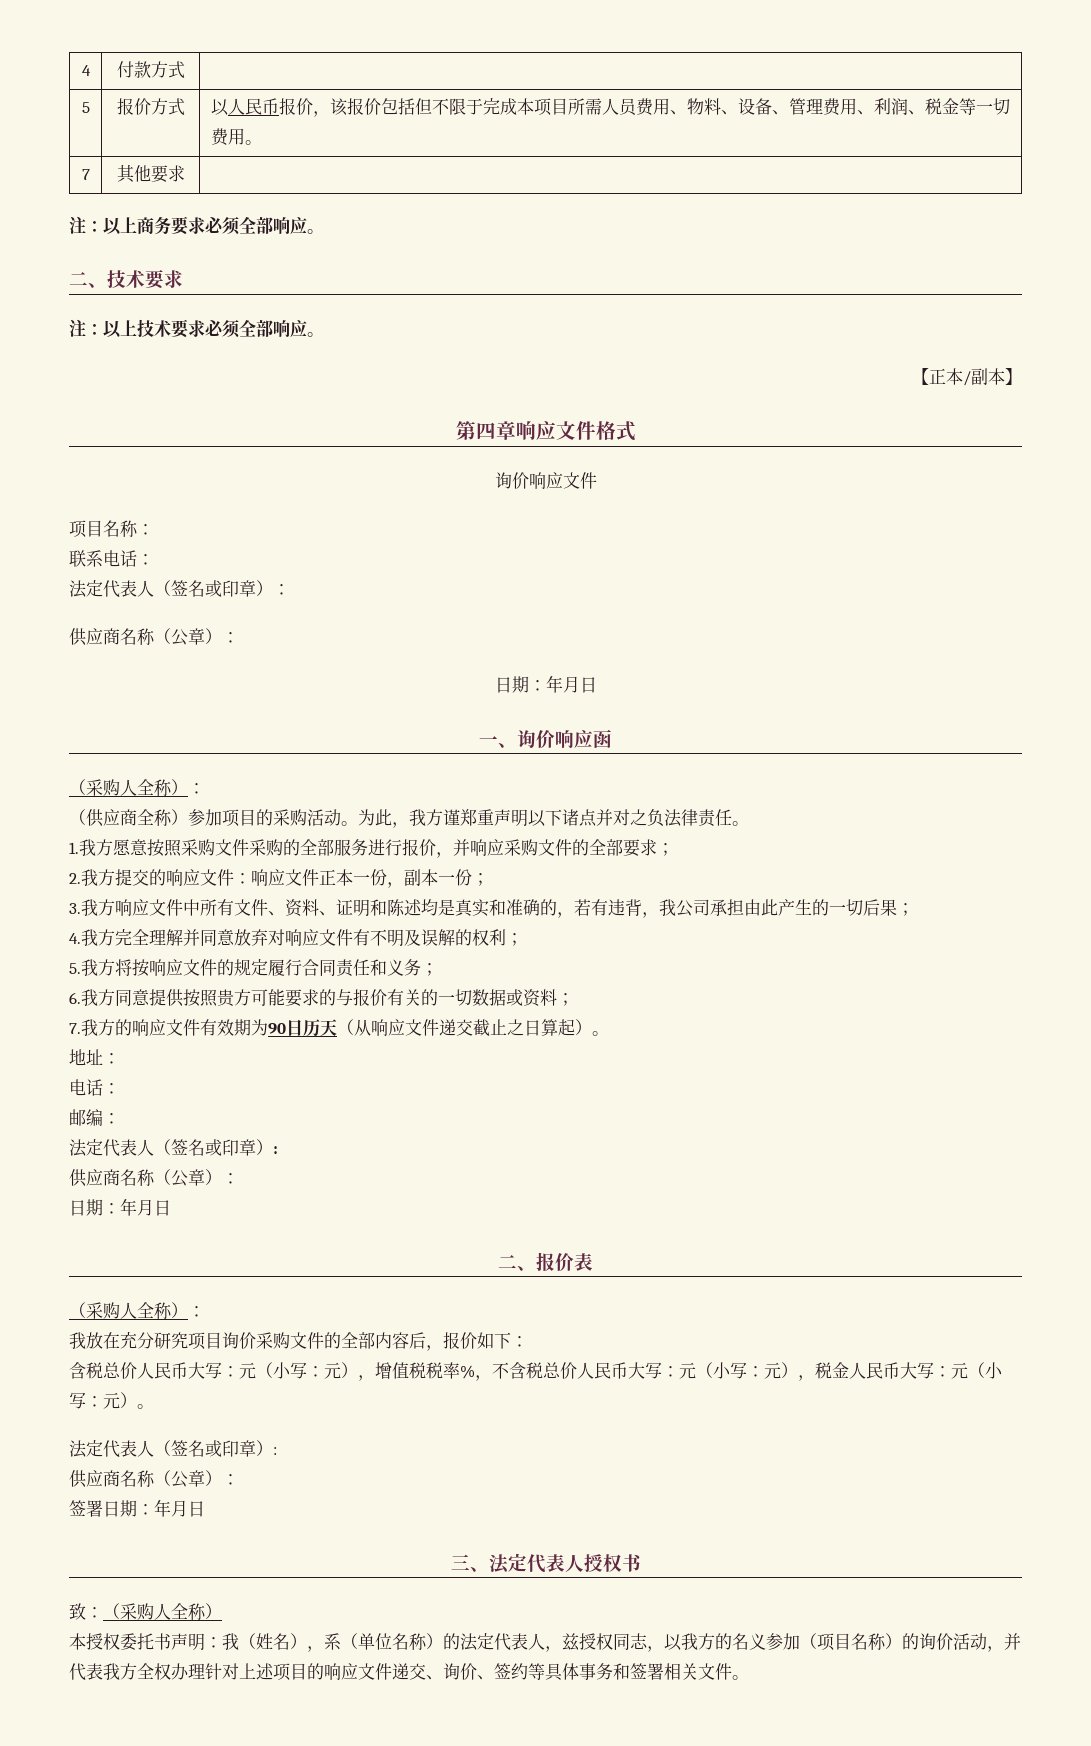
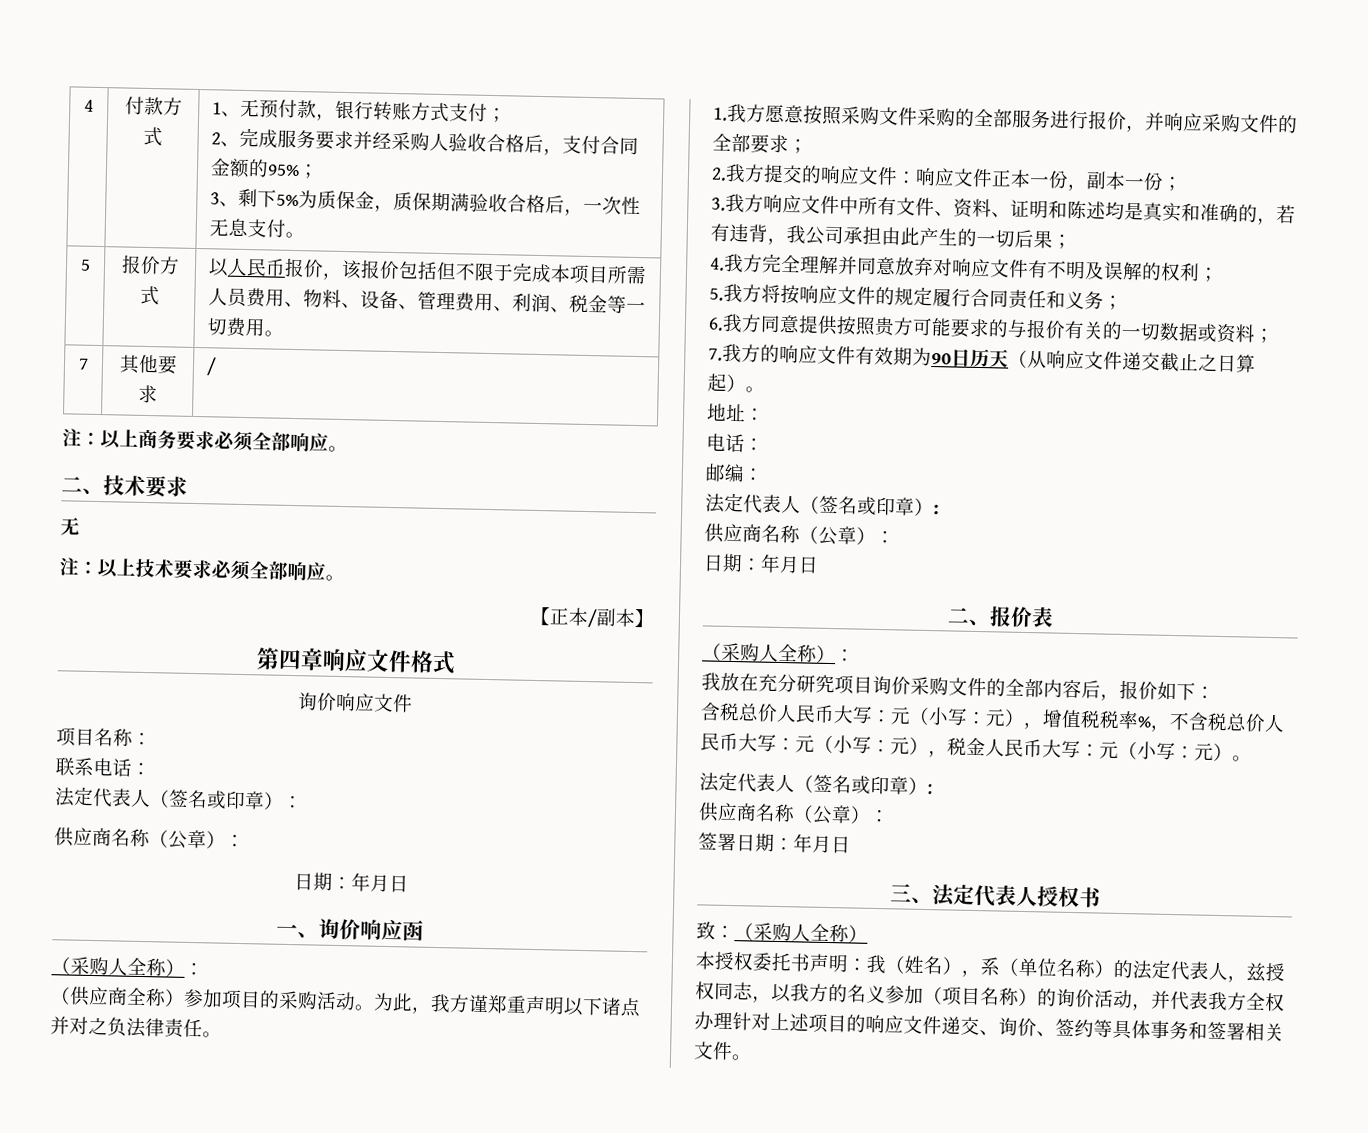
+ 1、无预付款，银行转账方式支付；
+ 2、完成服务要求并经采购人验收合格后，支付合同金额的95%；
+ 3、剩下5%为质保金，质保期满验收合格后，一次性无息支付。
- 7 | 其他要求 |
+ 7 | 其他要求 | /
  二、技术要求
+ 无

